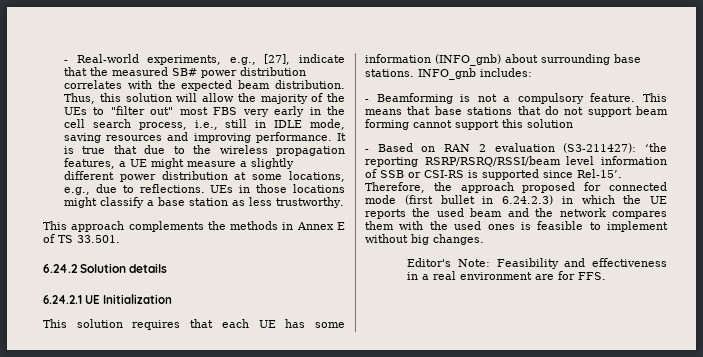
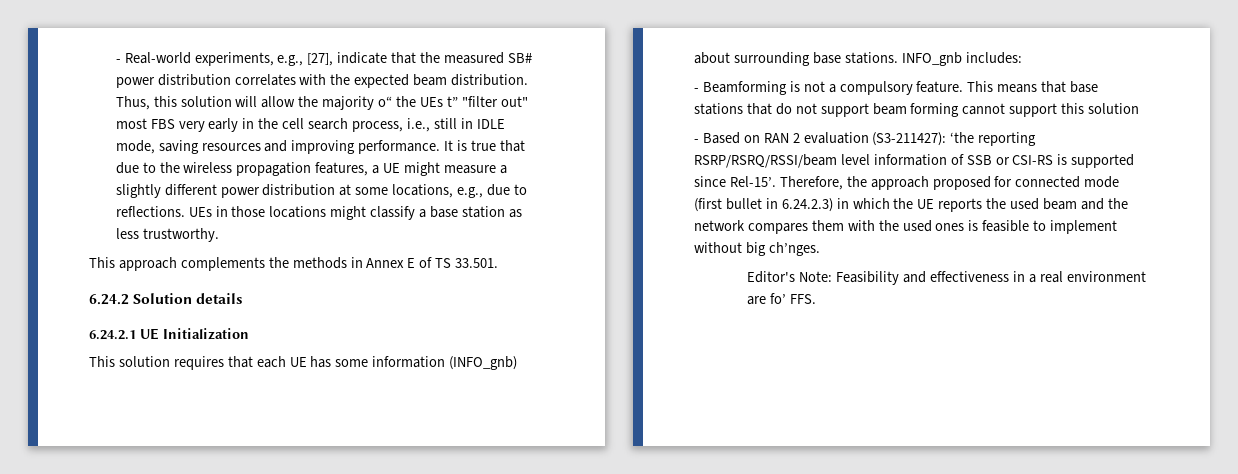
- Thus, this solution will allow the majority of the UEs to "filter out" most FBS very early in the cell search process, i.e., still in IDLE mode, saving resources and improving performance.
+ Thus, this solution will allow the majority o“ the UEs t” "filter out" most FBS very early in the cell search process, i.e., still in IDLE mode, saving resources and improving performance.
- Therefore, the approach proposed for connected mode (first bullet in 6.24.2.3) in which the UE reports the used beam and the network compares them with the used ones is feasible to implement without big changes.
+ Therefore, the approach proposed for connected mode (first bullet in 6.24.2.3) in which the UE reports the used beam and the network compares them with the used ones is feasible to implement without big ch’nges.
- Editor's Note: Feasibility and effectiveness in a real environment are for FFS.
+ Editor's Note: Feasibility and effectiveness in a real environment are fo’ FFS.

